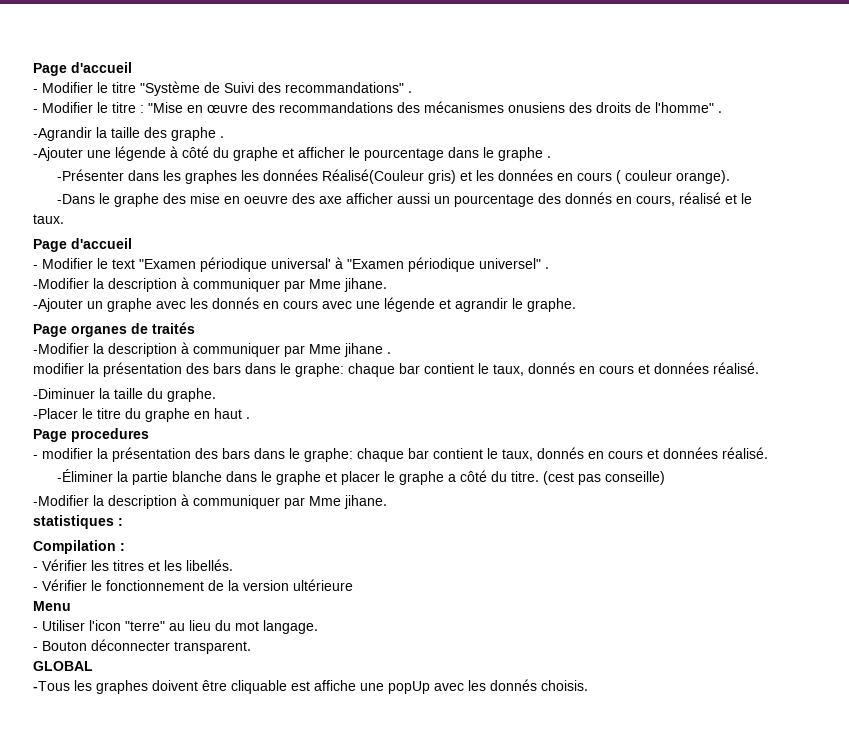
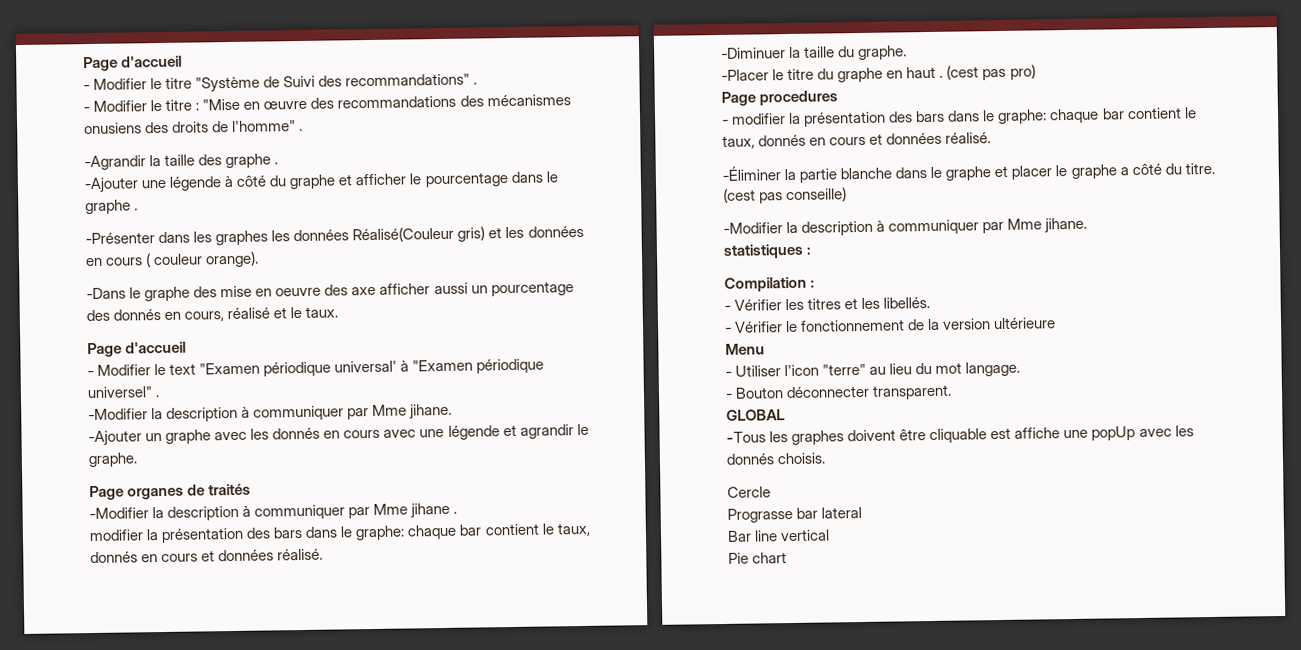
+ (cest pas pro)
+ Cercle
+ Prograsse bar lateral
+ Bar line vertical
+ Pie chart

